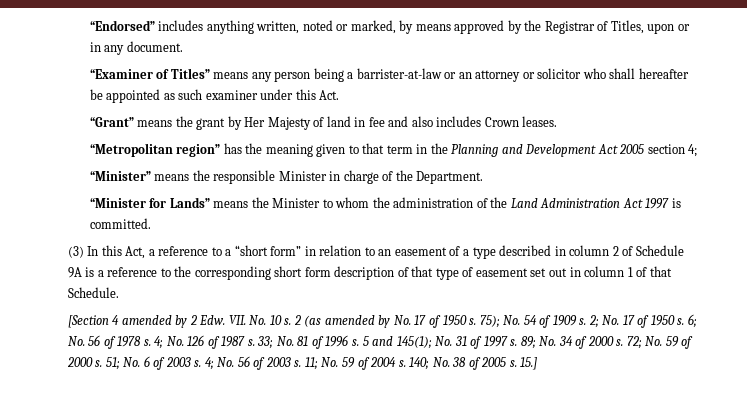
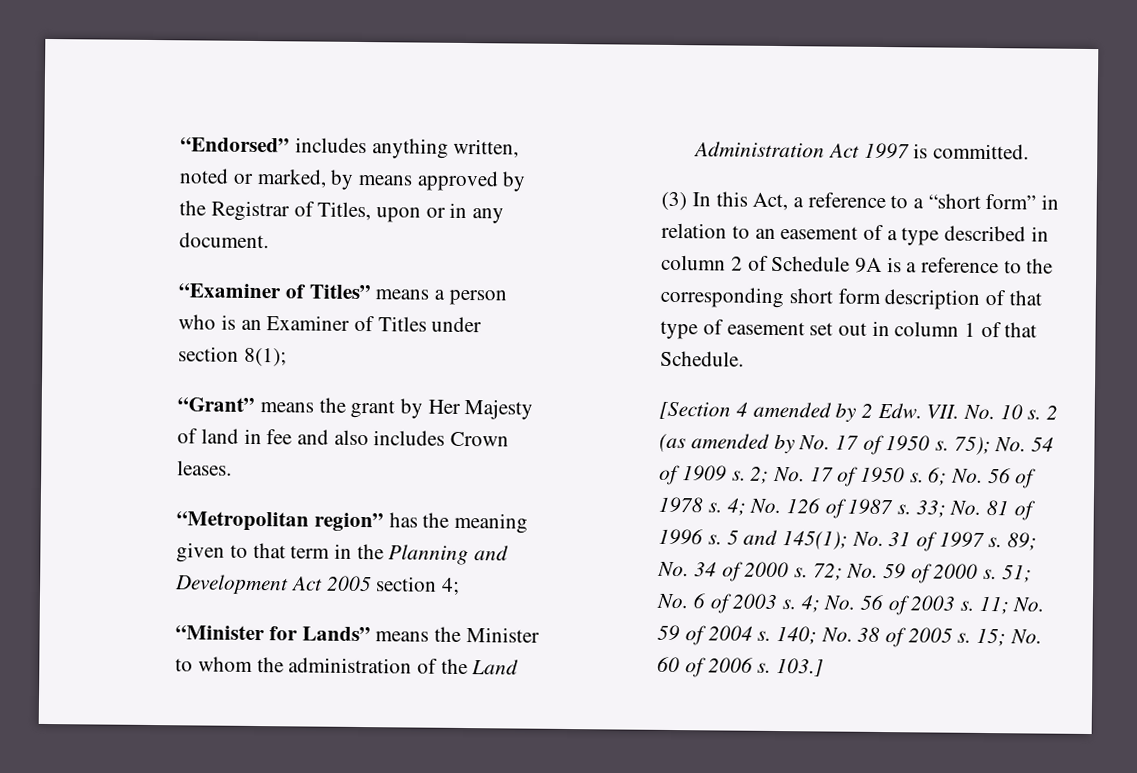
- “Examiner of Titles” means any person being a barrister-at-law or an attorney or solicitor who shall hereafter be appointed as such examiner under this Act.
+ “Examiner of Titles” means a person who is an Examiner of Titles under section 8(1);
- “Minister” means the responsible Minister in charge of the Department.
- 15.]
+ 15; No. 60 of 2006 s. 103.]

